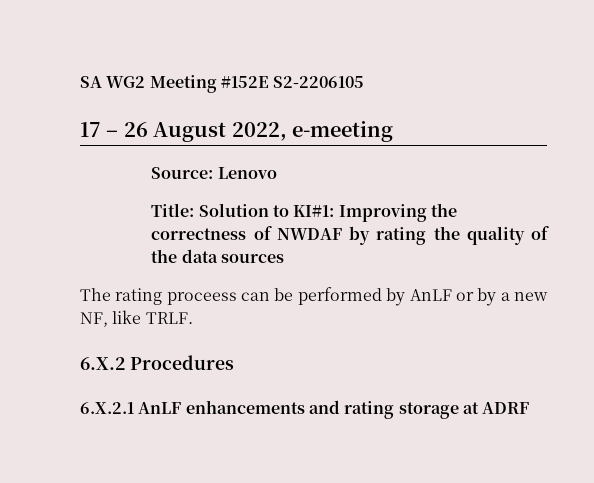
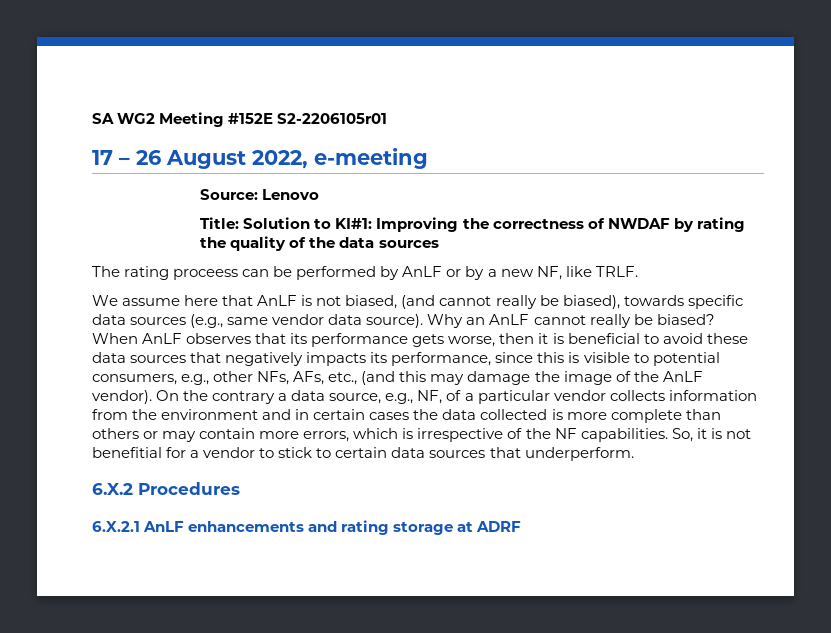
- SA WG2 Meeting #152E S2-2206105
+ SA WG2 Meeting #152E S2-2206105r01
+ We assume here that AnLF is not biased, (and cannot really be biased), towards specific data sources (e.g., same vendor data source). Why an AnLF cannot really be biased? When AnLF observes that its performance gets worse, then it is beneficial to avoid these data sources that negatively impacts its performance, since this is visible to potential consumers, e.g., other NFs, AFs, etc., (and this may damage the image of the AnLF vendor). On the contrary a data source, e.g., NF, of a particular vendor collects information from the environment and in certain cases the data collected is more complete than others or may contain more errors, which is irrespective of the NF capabilities. So, it is not benefitial for a vendor to stick to certain data sources that underperform.

